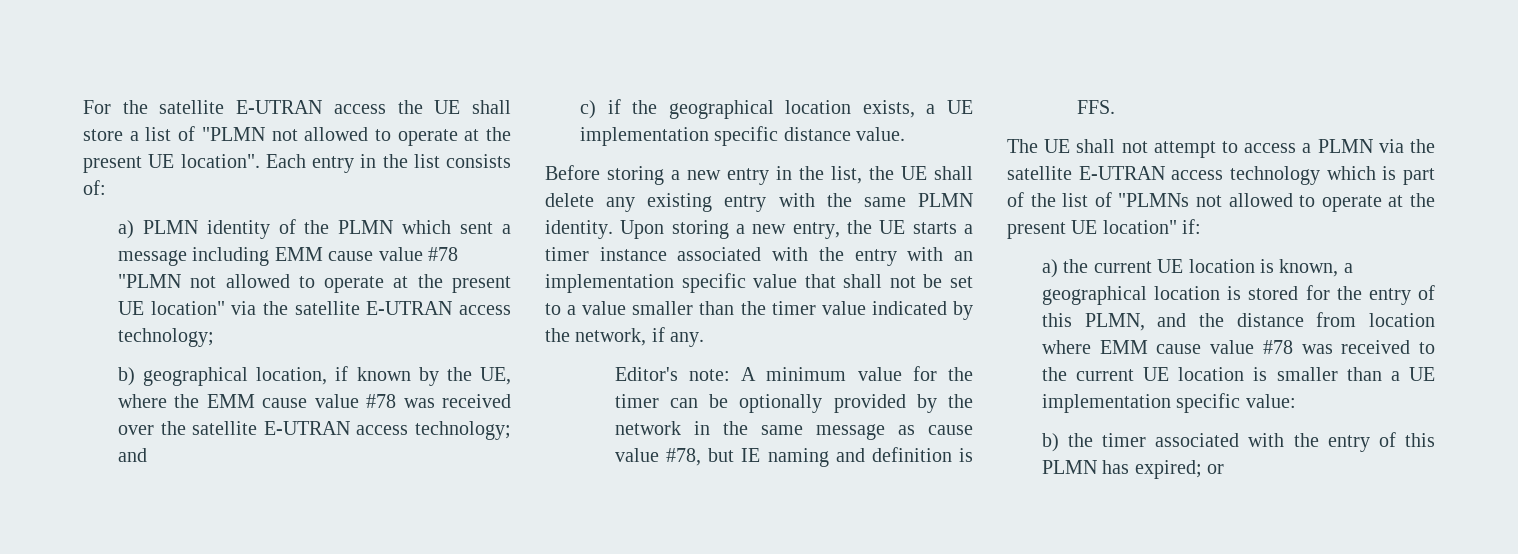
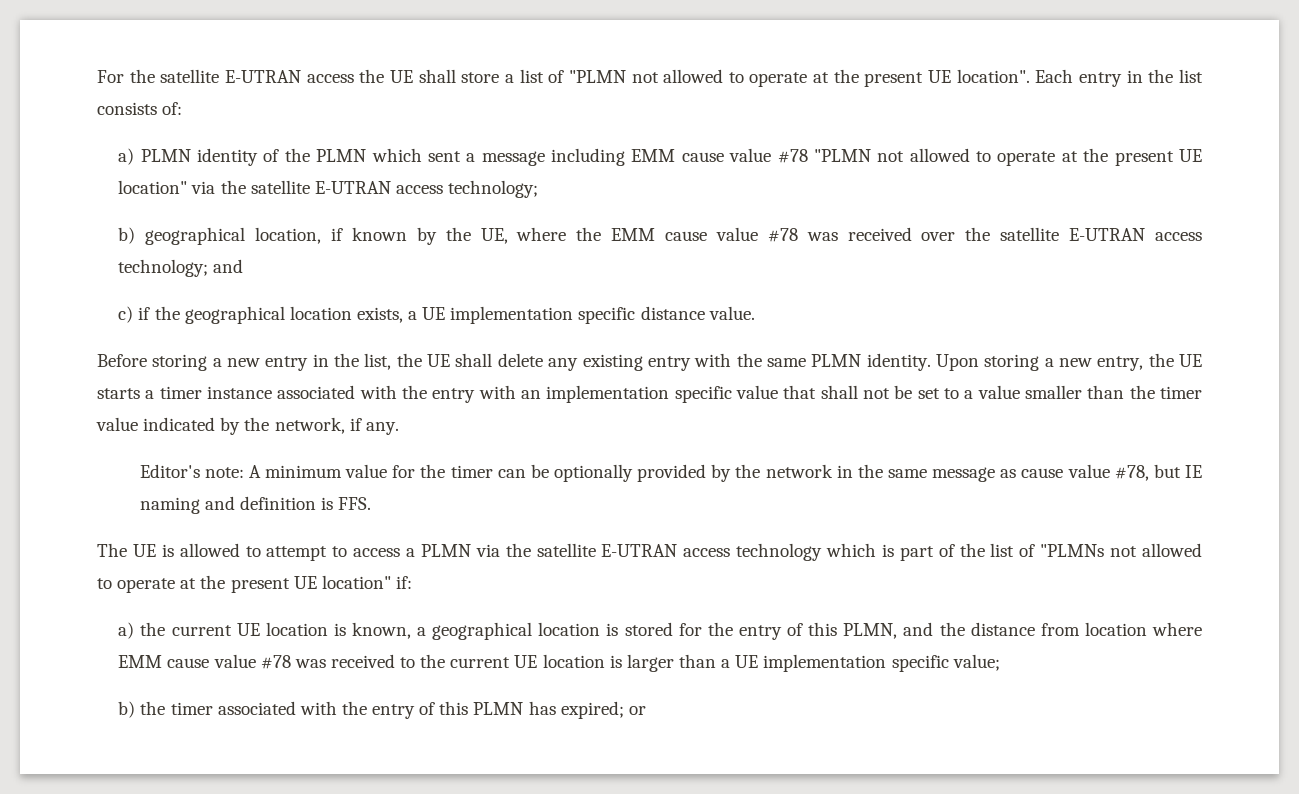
- The UE shall not attempt to access a PLMN via the satellite E-UTRAN access technology which is part of the list of "PLMNs not allowed to operate at the present UE location" if:
+ The UE is allowed to attempt to access a PLMN via the satellite E-UTRAN access technology which is part of the list of "PLMNs not allowed to operate at the present UE location" if:
- a) the current UE location is known, a geographical location is stored for the entry of this PLMN, and the distance from location where EMM cause value #78 was received to the current UE location is smaller than a UE implementation specific value:
+ a) the current UE location is known, a geographical location is stored for the entry of this PLMN, and the distance from location where EMM cause value #78 was received to the current UE location is larger than a UE implementation specific value;

